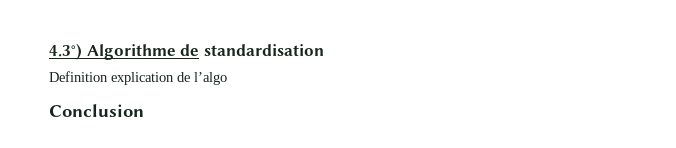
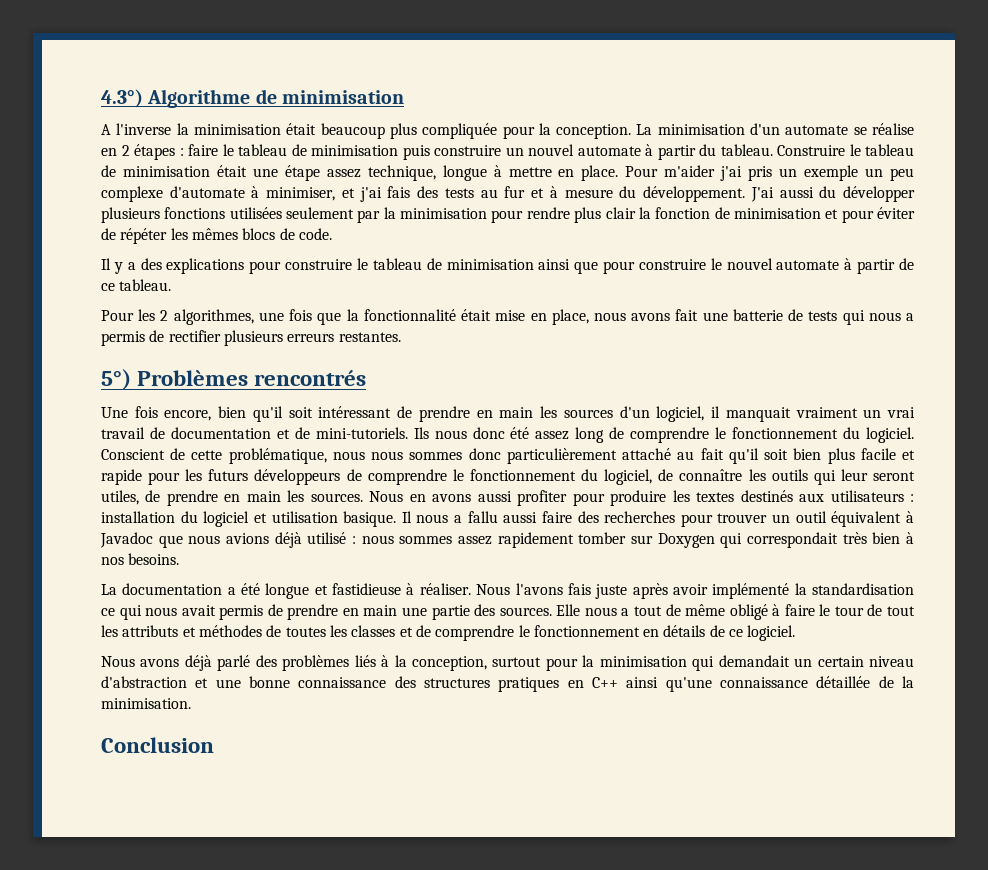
- 4.3°) Algorithme de standardisation
- Definition explication de l’algo
+ 4.3°) Algorithme de minimisation
+ A l'inverse la minimisation était beaucoup plus compliquée pour la conception. La minimisation d'un automate se réalise en 2 étapes : faire le tableau de minimisation puis construire un nouvel automate à partir du tableau. Construire le tableau de minimisation était une étape assez technique, longue à mettre en place. Pour m'aider j'ai pris un exemple un peu complexe d'automate à minimiser, et j'ai fais des tests au fur et à mesure du développement. J'ai aussi du développer plusieurs fonctions utilisées seulement par la minimisation pour rendre plus clair la fonction de minimisation et pour éviter de répéter les mêmes blocs de code.
+ Il y a des explications pour construire le tableau de minimisation ainsi que pour construire le nouvel automate à partir de ce tableau.
+ Pour les 2 algorithmes, une fois que la fonctionnalité était mise en place, nous avons fait une batterie de tests qui nous a permis de rectifier plusieurs erreurs restantes.
+ 5°) Problèmes rencontrés
+ Une fois encore, bien qu'il soit intéressant de prendre en main les sources d'un logiciel, il manquait vraiment un vrai travail de documentation et de mini-tutoriels. Ils nous donc été assez long de comprendre le fonctionnement du logiciel. Conscient de cette problématique, nous nous sommes donc particulièrement attaché au fait qu'il soit bien plus facile et rapide pour les futurs développeurs de comprendre le fonctionnement du logiciel, de connaître les outils qui leur seront utiles, de prendre en main les sources. Nous en avons aussi profiter pour produire les textes destinés aux utilisateurs : installation du logiciel et utilisation basique. Il nous a fallu aussi faire des recherches pour trouver un outil équivalent à Javadoc que nous avions déjà utilisé : nous sommes assez rapidement tomber sur Doxygen qui correspondait très bien à nos besoins.
+ La documentation a été longue et fastidieuse à réaliser. Nous l'avons fais juste après avoir implémenté la standardisation ce qui nous avait permis de prendre en main une partie des sources. Elle nous a tout de même obligé à faire le tour de tout les attributs et méthodes de toutes les classes et de comprendre le fonctionnement en détails de ce logiciel.
+ Nous avons déjà parlé des problèmes liés à la conception, surtout pour la minimisation qui demandait un certain niveau d'abstraction et une bonne connaissance des structures pratiques en C++ ainsi qu'une connaissance détaillée de la minimisation.

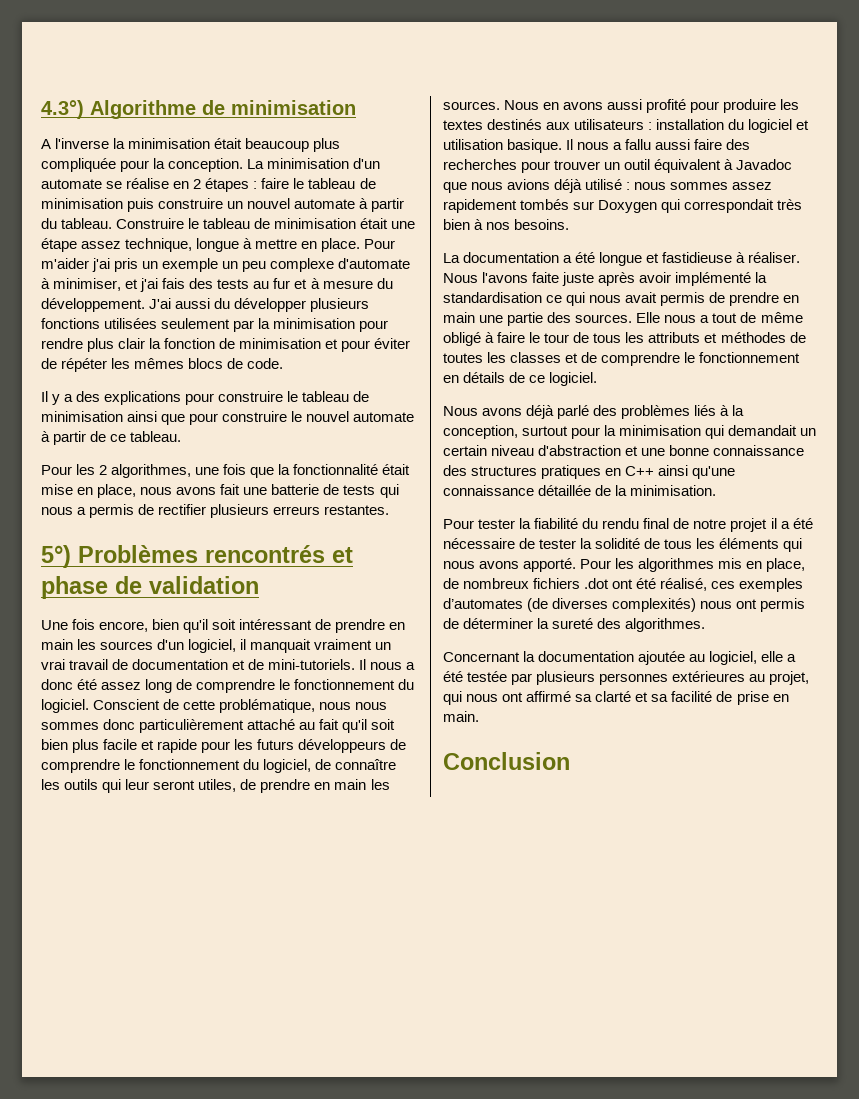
- 5°) Problèmes rencontrés
+ 5°) Problèmes rencontrés et phase de validation
- Ils nous donc été assez long de comprendre le fonctionnement du logiciel.
+ Il nous a donc été assez long de comprendre le fonctionnement du logiciel.
- Nous en avons aussi profiter pour produire les textes destinés aux utilisateurs : installation du logiciel et utilisation basique.
+ Nous en avons aussi profité pour produire les textes destinés aux utilisateurs : installation du logiciel et utilisation basique.
- Il nous a fallu aussi faire des recherches pour trouver un outil équivalent à Javadoc que nous avions déjà utilisé : nous sommes assez rapidement tomber sur Doxygen qui correspondait très bien à nos besoins.
+ Il nous a fallu aussi faire des recherches pour trouver un outil équivalent à Javadoc que nous avions déjà utilisé : nous sommes assez rapidement tombés sur Doxygen qui correspondait très bien à nos besoins.
- Nous l'avons fais juste après avoir implémenté la standardisation ce qui nous avait permis de prendre en main une partie des sources.
+ Nous l'avons faite juste après avoir implémenté la standardisation ce qui nous avait permis de prendre en main une partie des sources.
- Elle nous a tout de même obligé à faire le tour de tout les attributs et méthodes de toutes les classes et de comprendre le fonctionnement en détails de ce logiciel.
+ Elle nous a tout de même obligé à faire le tour de tous les attributs et méthodes de toutes les classes et de comprendre le fonctionnement en détails de ce logiciel.
+ Pour tester la fiabilité du rendu final de notre projet il a été nécessaire de tester la solidité de tous les éléments qui nous avons apporté. Pour les algorithmes mis en place, de nombreux fichiers .dot ont été réalisé, ces exemples d’automates (de diverses complexités) nous ont permis de déterminer la sureté des algorithmes.
+ Concernant la documentation ajoutée au logiciel, elle a été testée par plusieurs personnes extérieures au projet, qui nous ont affirmé sa clarté et sa facilité de prise en main.

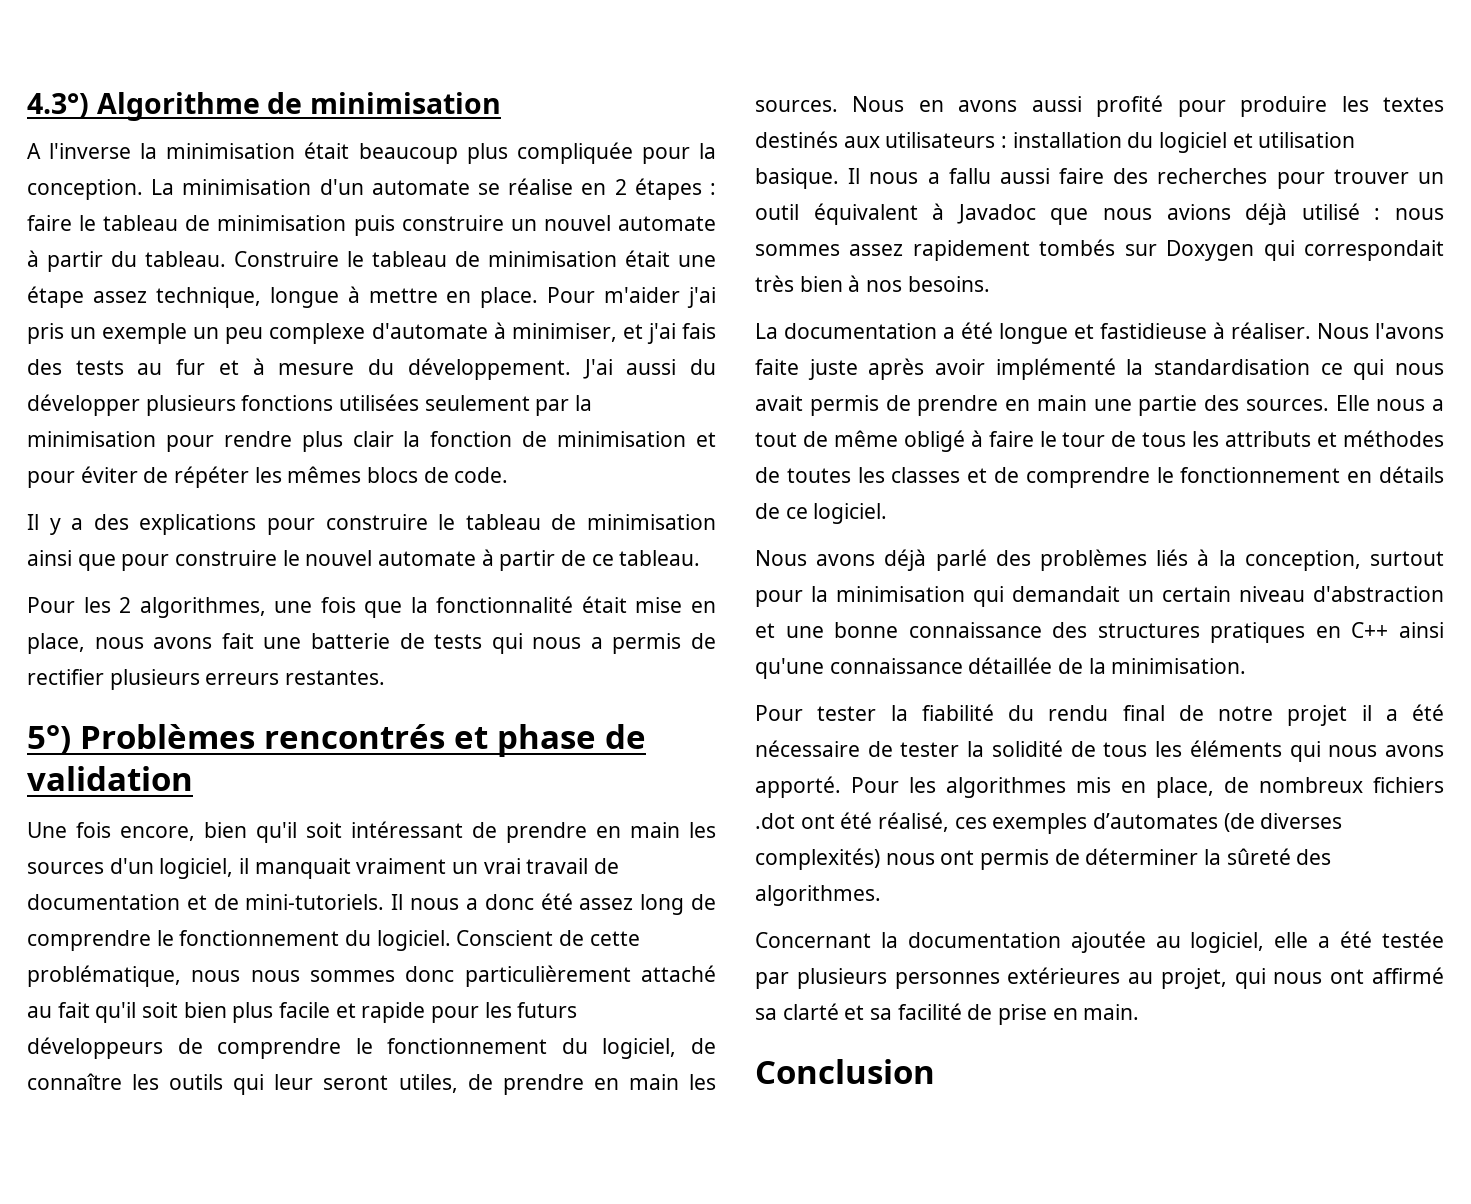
- Pour les algorithmes mis en place, de nombreux fichiers .dot ont été réalisé, ces exemples d’automates (de diverses complexités) nous ont permis de déterminer la sureté des algorithmes.
+ Pour les algorithmes mis en place, de nombreux fichiers .dot ont été réalisé, ces exemples d’automates (de diverses complexités) nous ont permis de déterminer la sûreté des algorithmes.

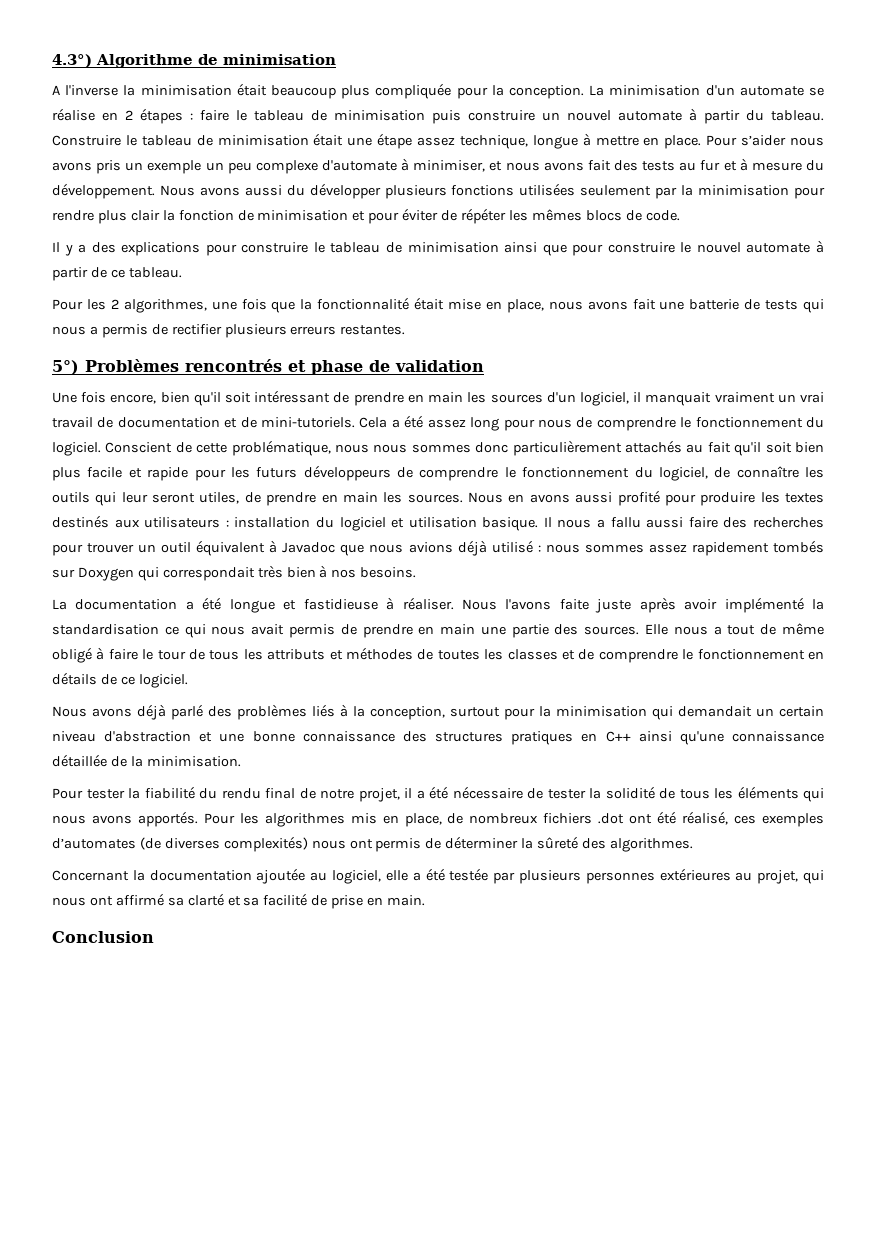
- Pour m'aider j'ai pris un exemple un peu complexe d'automate à minimiser, et j'ai fais des tests au fur et à mesure du développement.
+ Pour s’aider nous avons pris un exemple un peu complexe d'automate à minimiser, et nous avons fait des tests au fur et à mesure du développement.
- J'ai aussi du développer plusieurs fonctions utilisées seulement par la minimisation pour rendre plus clair la fonction de minimisation et pour éviter de répéter les mêmes blocs de code.
+ Nous avons aussi du développer plusieurs fonctions utilisées seulement par la minimisation pour rendre plus clair la fonction de minimisation et pour éviter de répéter les mêmes blocs de code.
- Il nous a donc été assez long de comprendre le fonctionnement du logiciel.
+ Cela a été assez long pour nous de comprendre le fonctionnement du logiciel.
- Conscient de cette problématique, nous nous sommes donc particulièrement attaché au fait qu'il soit bien plus facile et rapide pour les futurs développeurs de comprendre le fonctionnement du logiciel, de connaître les outils qui leur seront utiles, de prendre en main les sources.
+ Conscient de cette problématique, nous nous sommes donc particulièrement attachés au fait qu'il soit bien plus facile et rapide pour les futurs développeurs de comprendre le fonctionnement du logiciel, de connaître les outils qui leur seront utiles, de prendre en main les sources.
- Pour tester la fiabilité du rendu final de notre projet il a été nécessaire de tester la solidité de tous les éléments qui nous avons apporté.
+ Pour tester la fiabilité du rendu final de notre projet, il a été nécessaire de tester la solidité de tous les éléments qui nous avons apportés.

